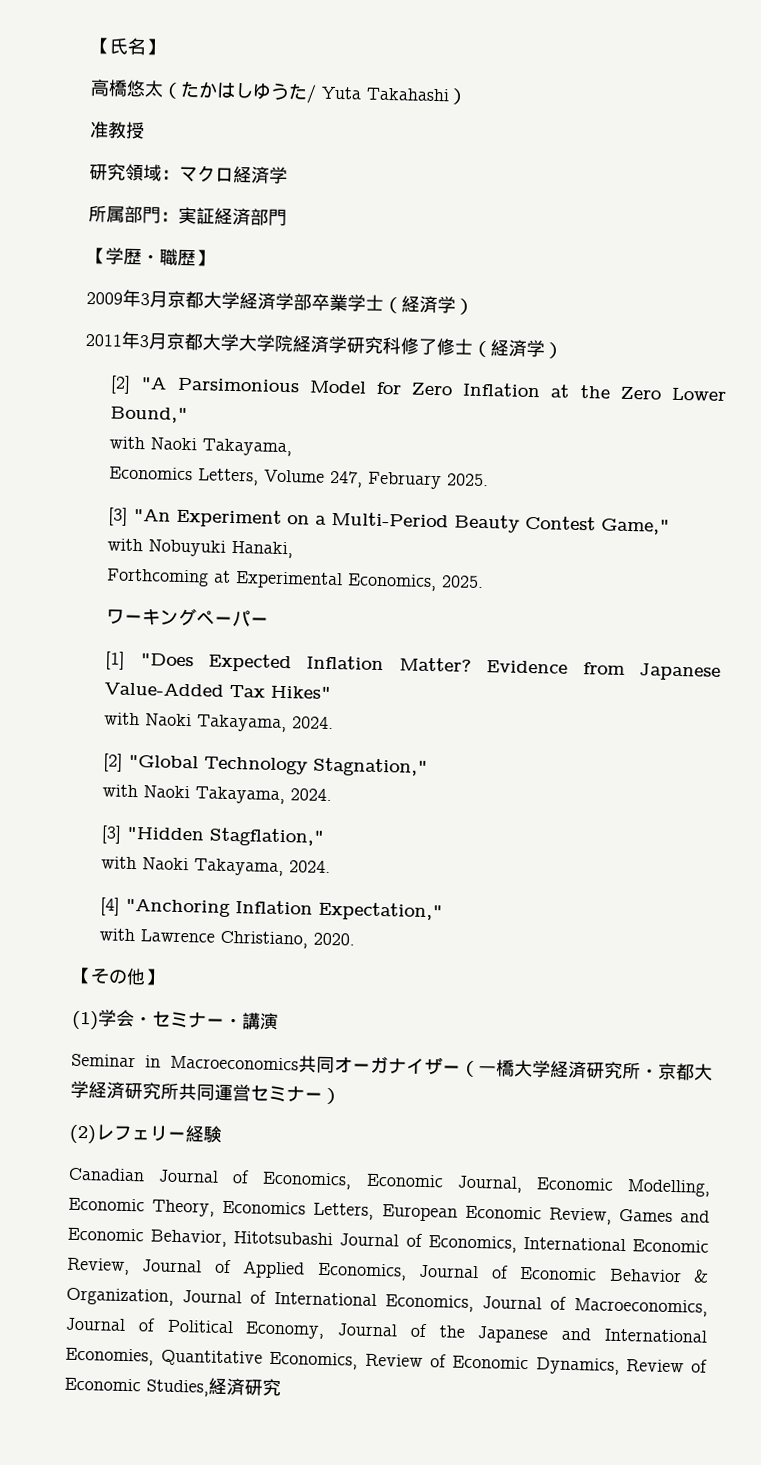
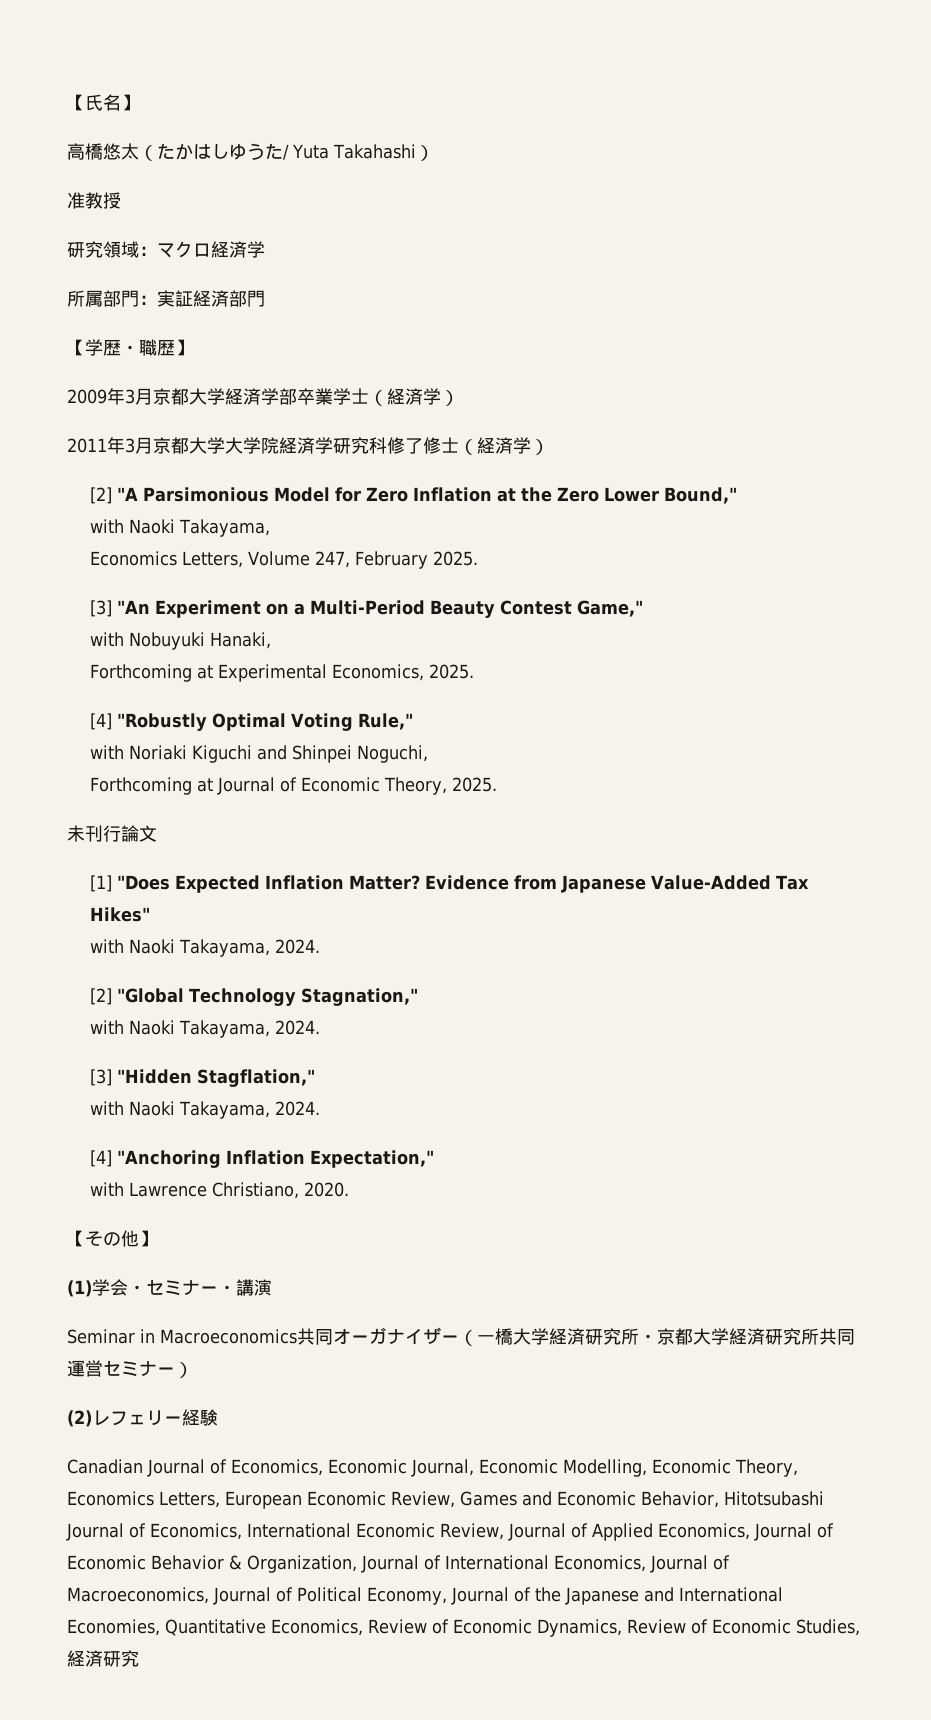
- ワーキングペーパー
+ [4] "Robustly Optimal Voting Rule,"
+ with Noriaki Kiguchi and Shinpei Noguchi,
+ Forthcoming at Journal of Economic Theory, 2025.
+ 未刊行論文

